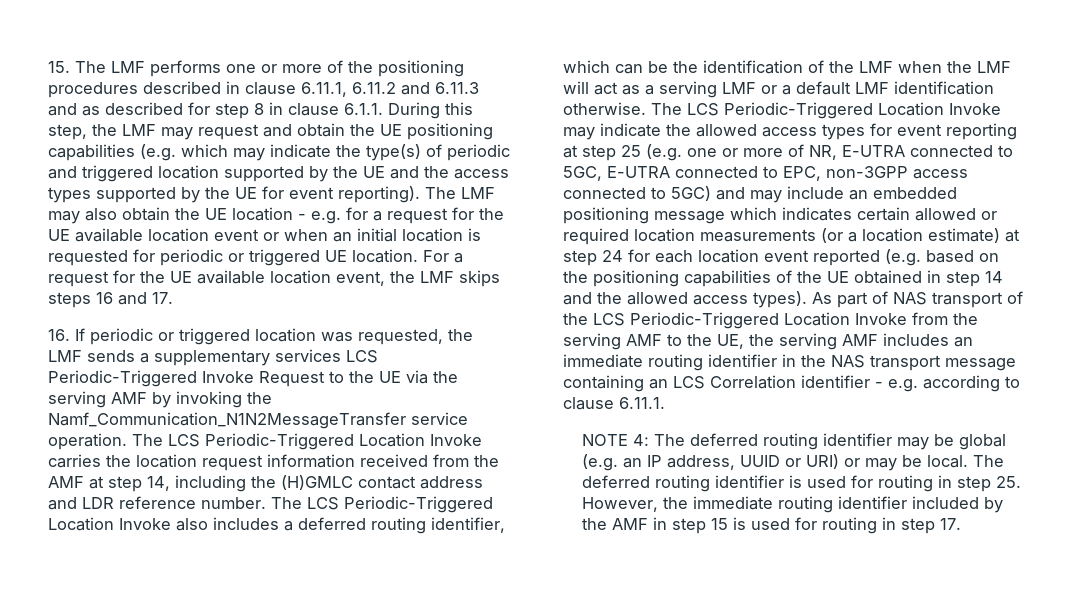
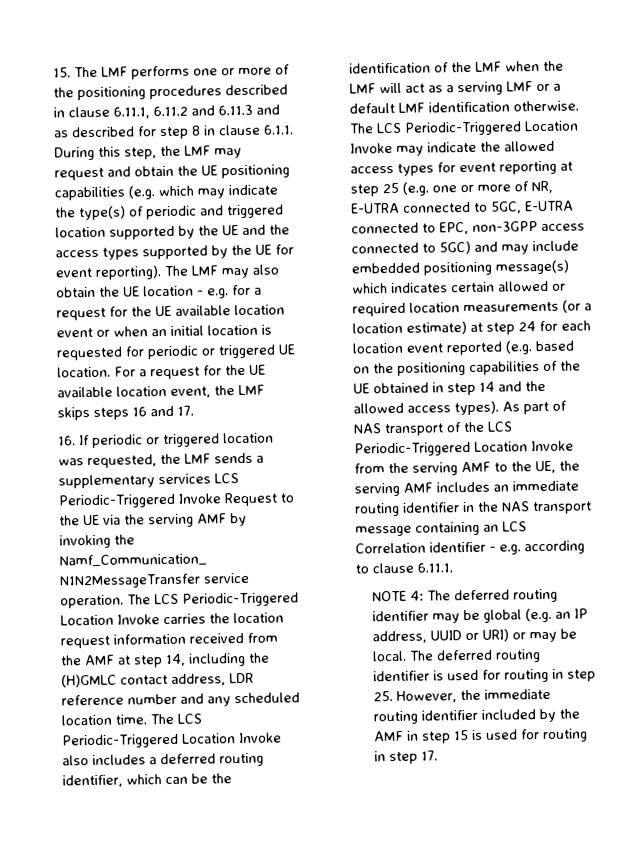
- The LCS Periodic-Triggered Location Invoke carries the location request information received from the AMF at step 14, including the (H)GMLC contact address and LDR reference number.
+ The LCS Periodic-Triggered Location Invoke carries the location request information received from the AMF at step 14, including the (H)GMLC contact address, LDR reference number and any scheduled location time.
- The LCS Periodic-Triggered Location Invoke may indicate the allowed access types for event reporting at step 25 (e.g. one or more of NR, E-UTRA connected to 5GC, E-UTRA connected to EPC, non-3GPP access connected to 5GC) and may include an embedded positioning message which indicates certain allowed or required location measurements (or a location estimate) at step 24 for each location event reported (e.g. based on the positioning capabilities of the UE obtained in step 14 and the allowed access types).
+ The LCS Periodic-Triggered Location Invoke may indicate the allowed access types for event reporting at step 25 (e.g. one or more of NR, E-UTRA connected to 5GC, E-UTRA connected to EPC, non-3GPP access connected to 5GC) and may include embedded positioning message(s) which indicates certain allowed or required location measurements (or a location estimate) at step 24 for each location event reported (e.g. based on the positioning capabilities of the UE obtained in step 14 and the allowed access types).

